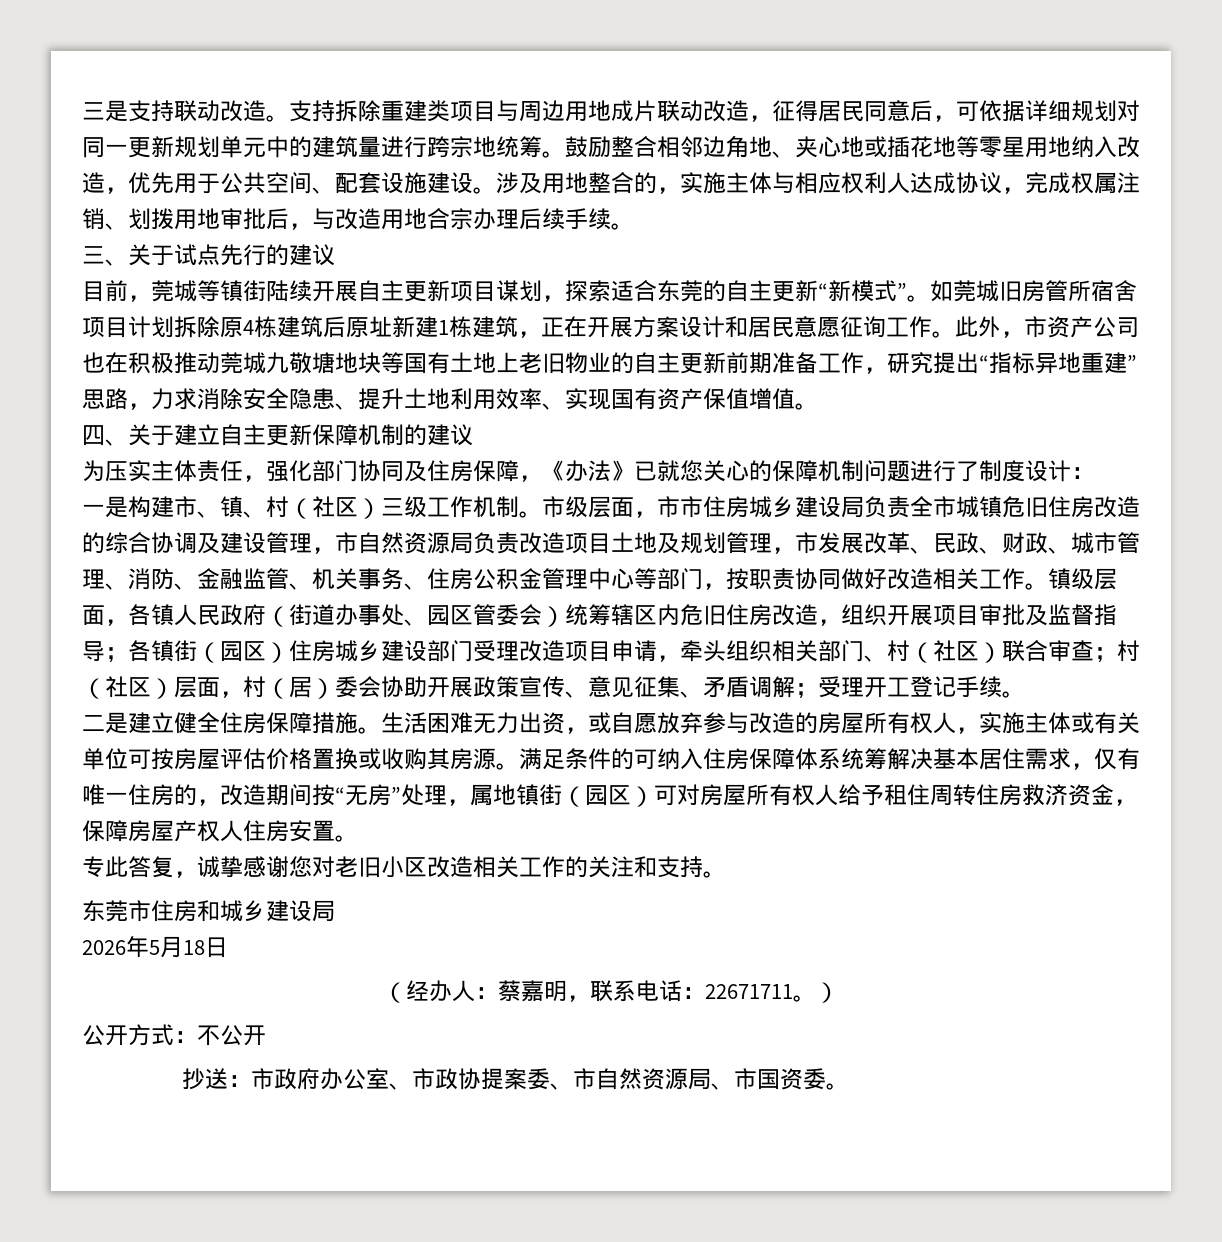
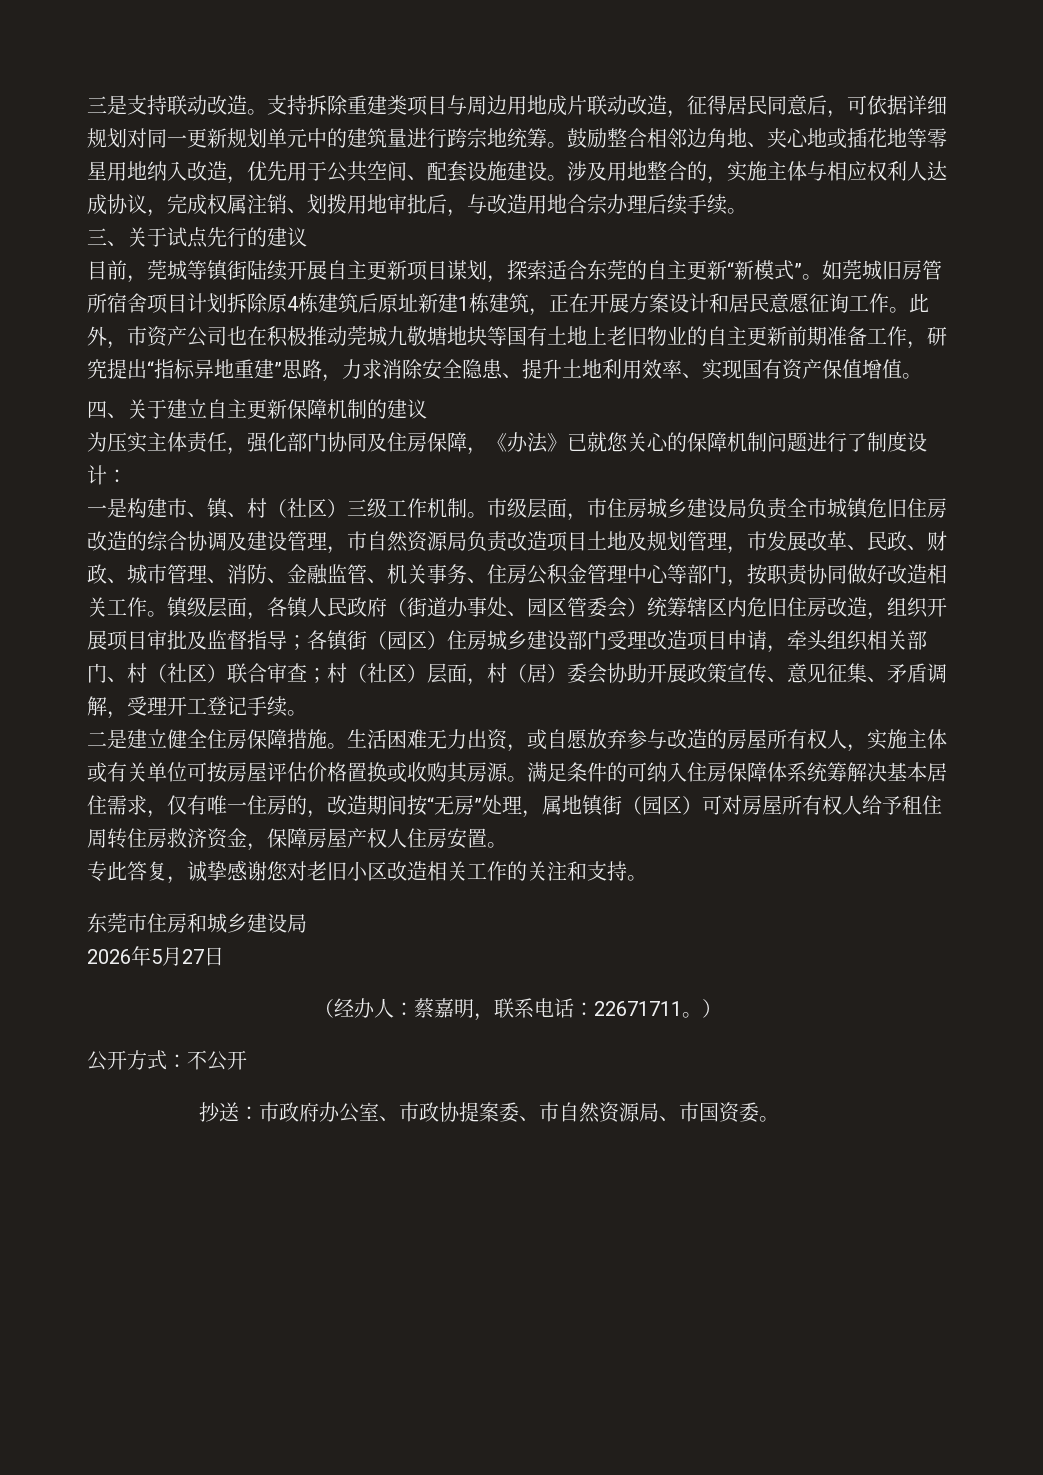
- 市级层面，市市住房城乡建设局负责全市城镇危旧住房改造的综合协调及建设管理，市自然资源局负责改造项目土地及规划管理，市发展改革、民政、财政、城市管理、消防、金融监管、机关事务、住房公积金管理中心等部门，按职责协同做好改造相关工作。
+ 市级层面，市住房城乡建设局负责全市城镇危旧住房改造的综合协调及建设管理，市自然资源局负责改造项目土地及规划管理，市发展改革、民政、财政、城市管理、消防、金融监管、机关事务、住房公积金管理中心等部门，按职责协同做好改造相关工作。
- 村（社区）层面，村（居）委会协助开展政策宣传、意见征集、矛盾调解；受理开工登记手续。
+ 村（社区）层面，村（居）委会协助开展政策宣传、意见征集、矛盾调解，受理开工登记手续。
- 2026年5月18日
+ 2026年5月27日

